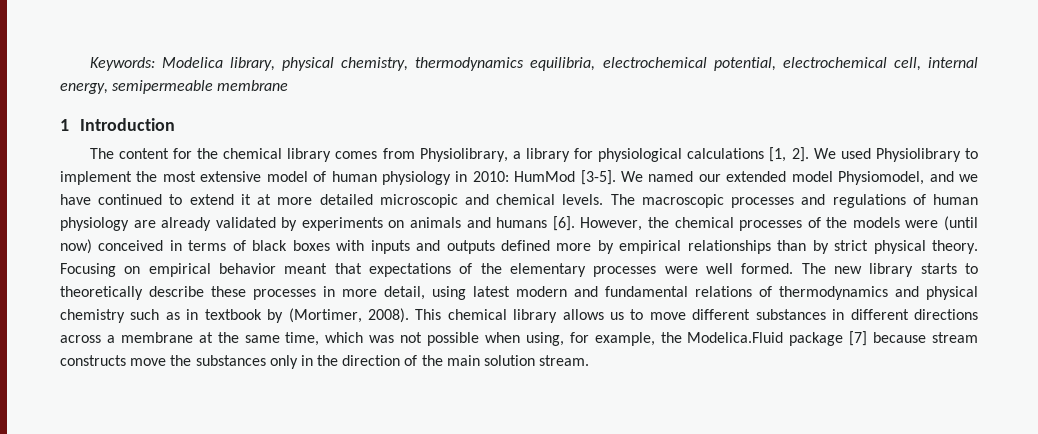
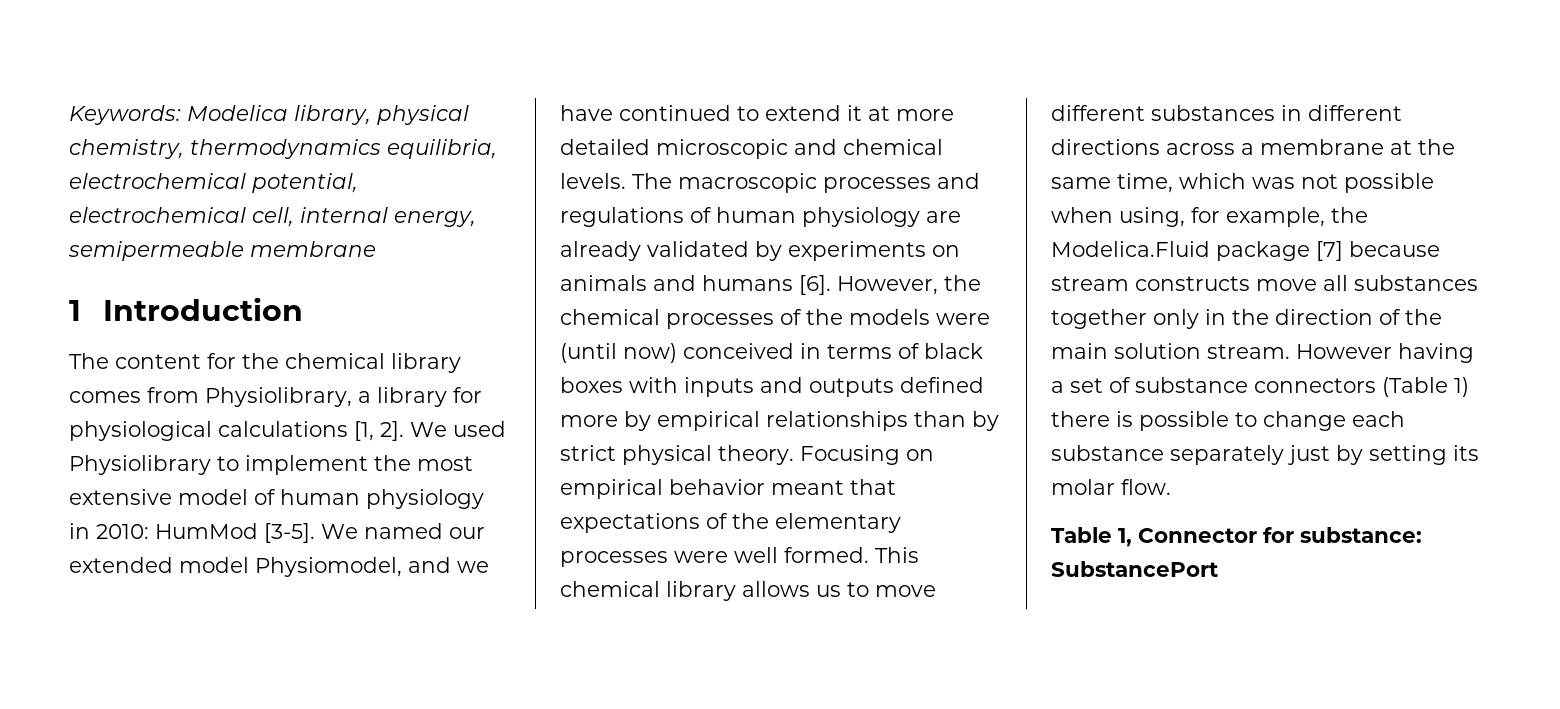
- The new library starts to theoretically describe these processes in more detail, using latest modern and fundamental relations of thermodynamics and physical chemistry such as in textbook by (Mortimer, 2008).
- This chemical library allows us to move different substances in different directions across a membrane at the same time, which was not possible when using, for example, the Modelica.Fluid package [7] because stream constructs move the substances only in the direction of the main solution stream.
+ This chemical library allows us to move different substances in different directions across a membrane at the same time, which was not possible when using, for example, the Modelica.Fluid package [7] because stream constructs move all substances together only in the direction of the main solution stream.
+ However having a set of substance connectors (Table 1) there is possible to change each substance separately just by setting its molar flow.
+ Table 1, Connector for substance: SubstancePort

